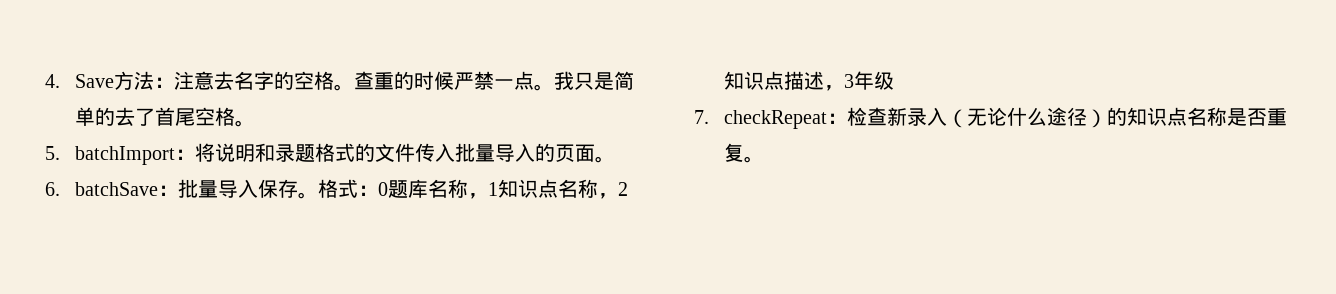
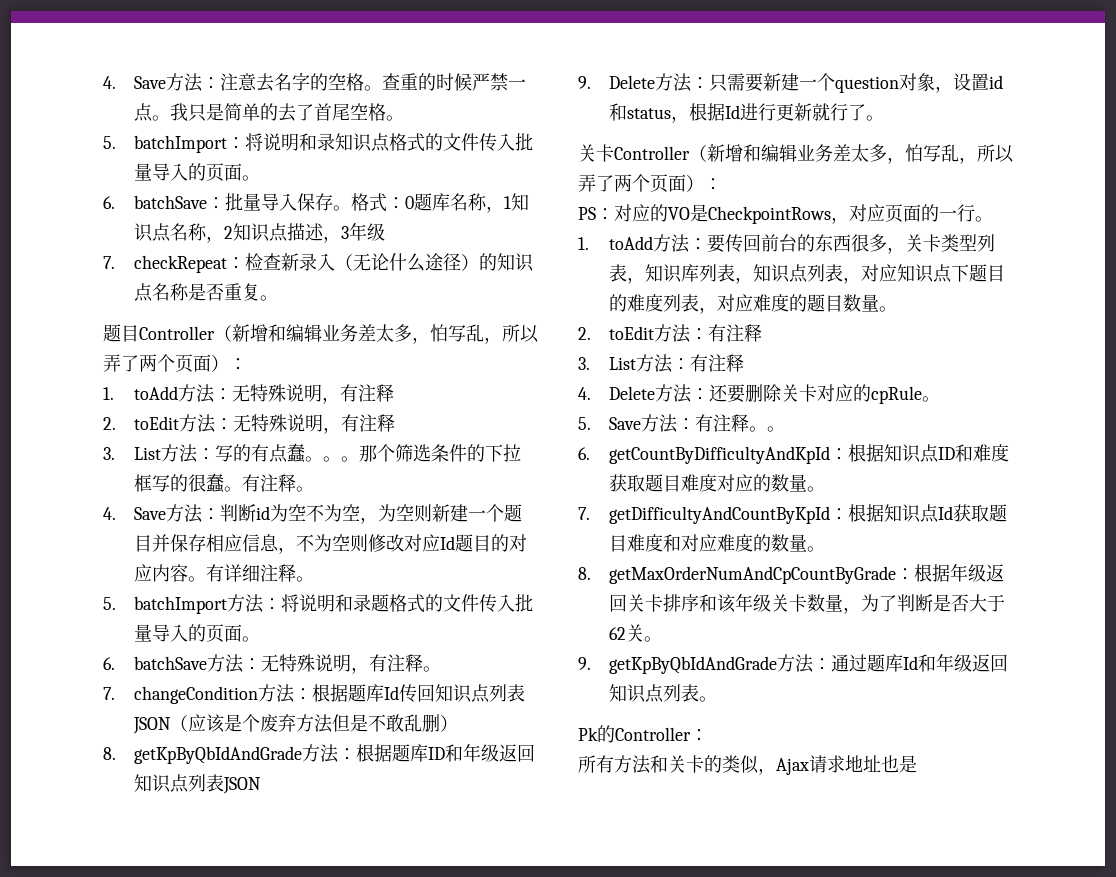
- 5. batchImport：将说明和录题格式的文件传入批量导入的页面。
+ 5. batchImport：将说明和录知识点格式的文件传入批量导入的页面。
+ 题目Controller（新增和编辑业务差太多，怕写乱，所以弄了两个页面）：
+ 1. toAdd方法：无特殊说明，有注释
+ 2. toEdit方法：无特殊说明，有注释
+ 3. List方法：写的有点蠢。。。那个筛选条件的下拉框写的很蠢。有注释。
+ 4. Save方法：判断id为空不为空，为空则新建一个题目并保存相应信息，不为空则修改对应Id题目的对应内容。有详细注释。
+ 5. batchImport方法：将说明和录题格式的文件传入批量导入的页面。
+ 6. batchSave方法：无特殊说明，有注释。
+ 7. changeCondition方法：根据题库Id传回知识点列表JSON（应该是个废弃方法但是不敢乱删）
+ 8. getKpByQbIdAndGrade方法：根据题库ID和年级返回知识点列表JSON
+ 9. Delete方法：只需要新建一个question对象，设置id和status，根据Id进行更新就行了。
+ 关卡Controller（新增和编辑业务差太多，怕写乱，所以弄了两个页面）：
+ PS：对应的VO是CheckpointRows，对应页面的一行。
+ 1. toAdd方法：要传回前台的东西很多，关卡类型列表，知识库列表，知识点列表，对应知识点下题目的难度列表，对应难度的题目数量。
+ 2. toEdit方法：有注释
+ 3. List方法：有注释
+ 4. Delete方法：还要删除关卡对应的cpRule。
+ 5. Save方法：有注释。。
+ 6. getCountByDifficultyAndKpId：根据知识点ID和难度获取题目难度对应的数量。
+ 7. getDifficultyAndCountByKpId：根据知识点Id获取题目难度和对应难度的数量。
+ 8. getMaxOrderNumAndCpCountByGrade：根据年级返回关卡排序和该年级关卡数量，为了判断是否大于62关。
+ 9. getKpByQbIdAndGrade方法：通过题库Id和年级返回知识点列表。
+ Pk的Controller：
+ 所有方法和关卡的类似，Ajax请求地址也是

